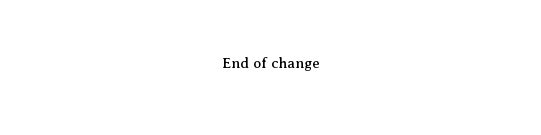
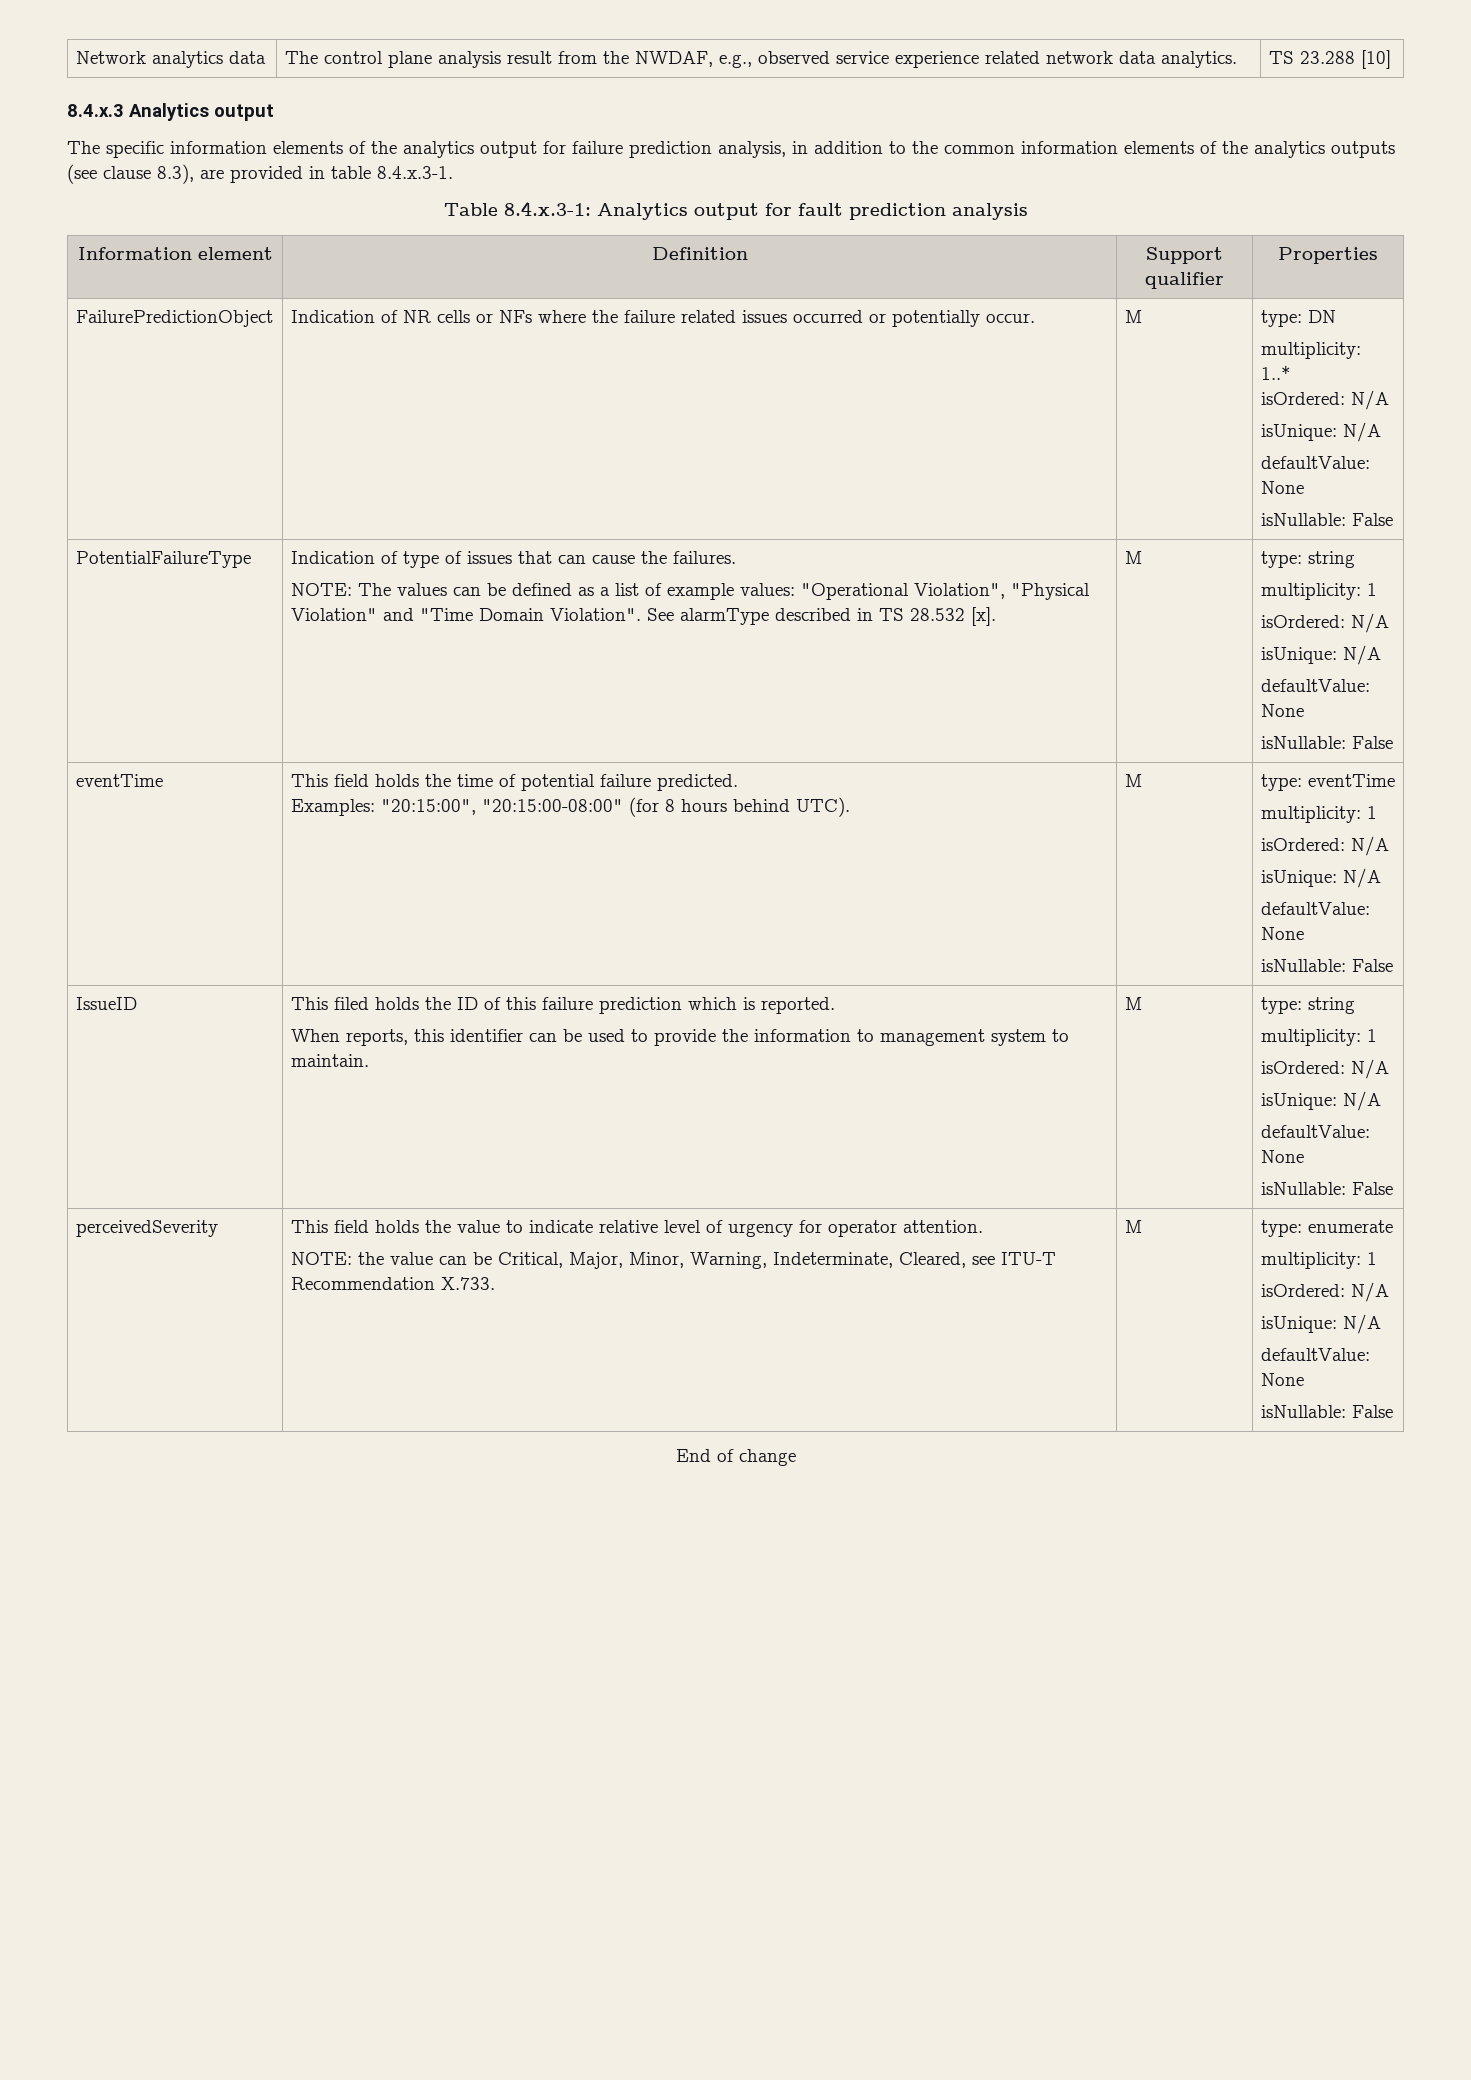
+ Network analytics data | The control plane analysis result from the NWDAF, e.g., observed service experience related network data analytics. | TS 23.288 [10]
+ 8.4.x.3 Analytics output
+ The specific information elements of the analytics output for failure prediction analysis, in addition to the common information elements of the analytics outputs (see clause 8.3), are provided in table 8.4.x.3-1.
+ Table 8.4.x.3-1: Analytics output for fault prediction analysis
+ Information element | Definition | Support qualifier | Properties
+ FailurePredictionObject | Indication of NR cells or NFs where the failure related issues occurred or potentially occur. | M | type: DN
+ multiplicity: 1..*
+ isOrdered: N/A
+ isUnique: N/A
+ defaultValue: None
+ isNullable: False
+ PotentialFailureType | Indication of type of issues that can cause the failures.
+ NOTE: The values can be defined as a list of example values: "Operational Violation", "Physical Violation" and "Time Domain Violation". See alarmType described in TS 28.532 [x]. | M | type: string
+ multiplicity: 1
+ isOrdered: N/A
+ isUnique: N/A
+ defaultValue: None
+ isNullable: False
+ eventTime | This field holds the time of potential failure predicted.
+ Examples: "20:15:00", "20:15:00-08:00" (for 8 hours behind UTC). | M | type: eventTime
+ multiplicity: 1
+ isOrdered: N/A
+ isUnique: N/A
+ defaultValue: None
+ isNullable: False
+ IssueID | This filed holds the ID of this failure prediction which is reported.
+ When reports, this identifier can be used to provide the information to management system to maintain. | M | type: string
+ multiplicity: 1
+ isOrdered: N/A
+ isUnique: N/A
+ defaultValue: None
+ isNullable: False
+ perceivedSeverity | This field holds the value to indicate relative level of urgency for operator attention.
+ NOTE: the value can be Critical, Major, Minor, Warning, Indeterminate, Cleared, see ITU-T Recommendation X.733. | M | type: enumerate
+ multiplicity: 1
+ isOrdered: N/A
+ isUnique: N/A
+ defaultValue: None
+ isNullable: False

